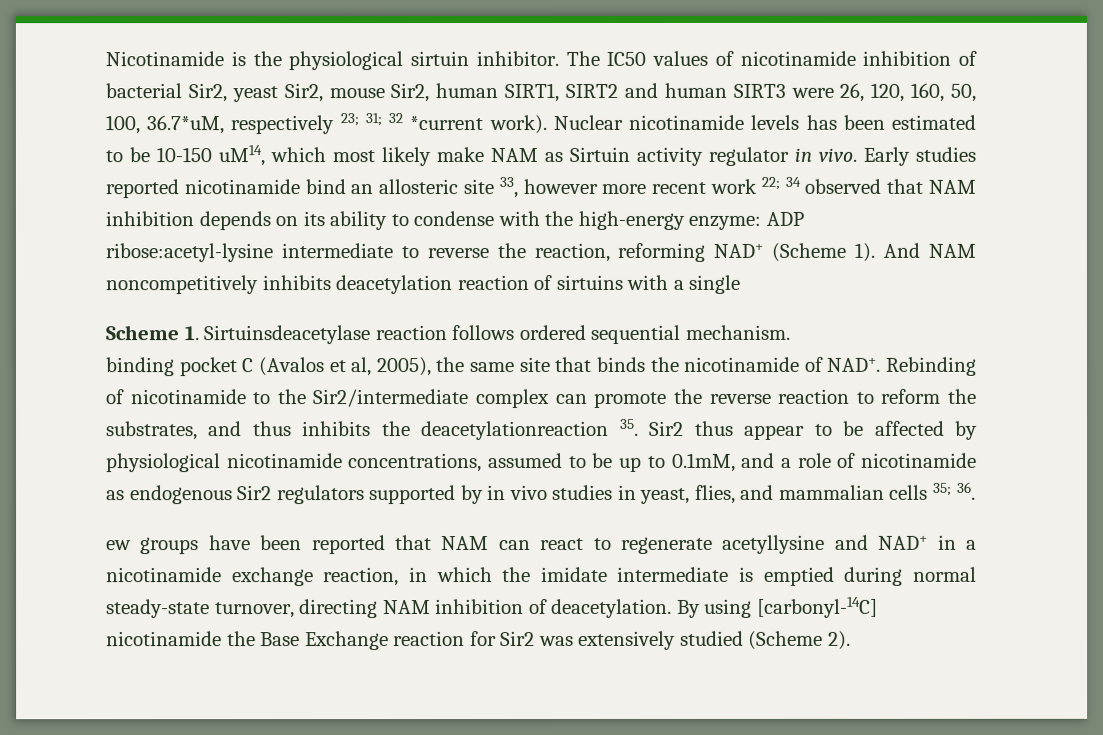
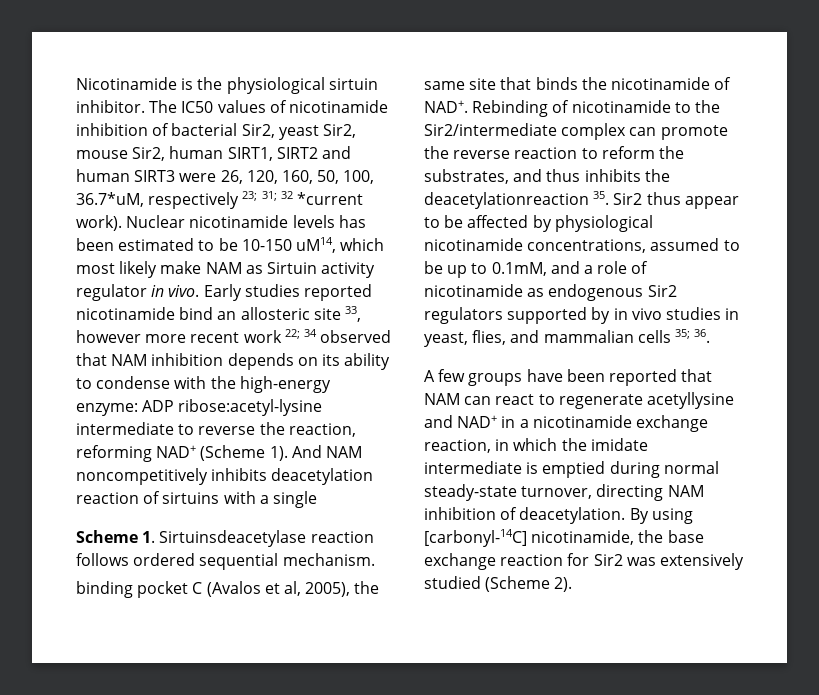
- ew groups have been reported that NAM can react to regenerate acetyllysine and NAD+ in a nicotinamide exchange reaction, in which the imidate intermediate is emptied during normal steady-state turnover, directing NAM inhibition of deacetylation.
+ A few groups have been reported that NAM can react to regenerate acetyllysine and NAD+ in a nicotinamide exchange reaction, in which the imidate intermediate is emptied during normal steady-state turnover, directing NAM inhibition of deacetylation.
- By using [carbonyl-14C] nicotinamide the Base Exchange reaction for Sir2 was extensively studied (Scheme 2).
+ By using [carbonyl-14C] nicotinamide, the base exchange reaction for Sir2 was extensively studied (Scheme 2).

